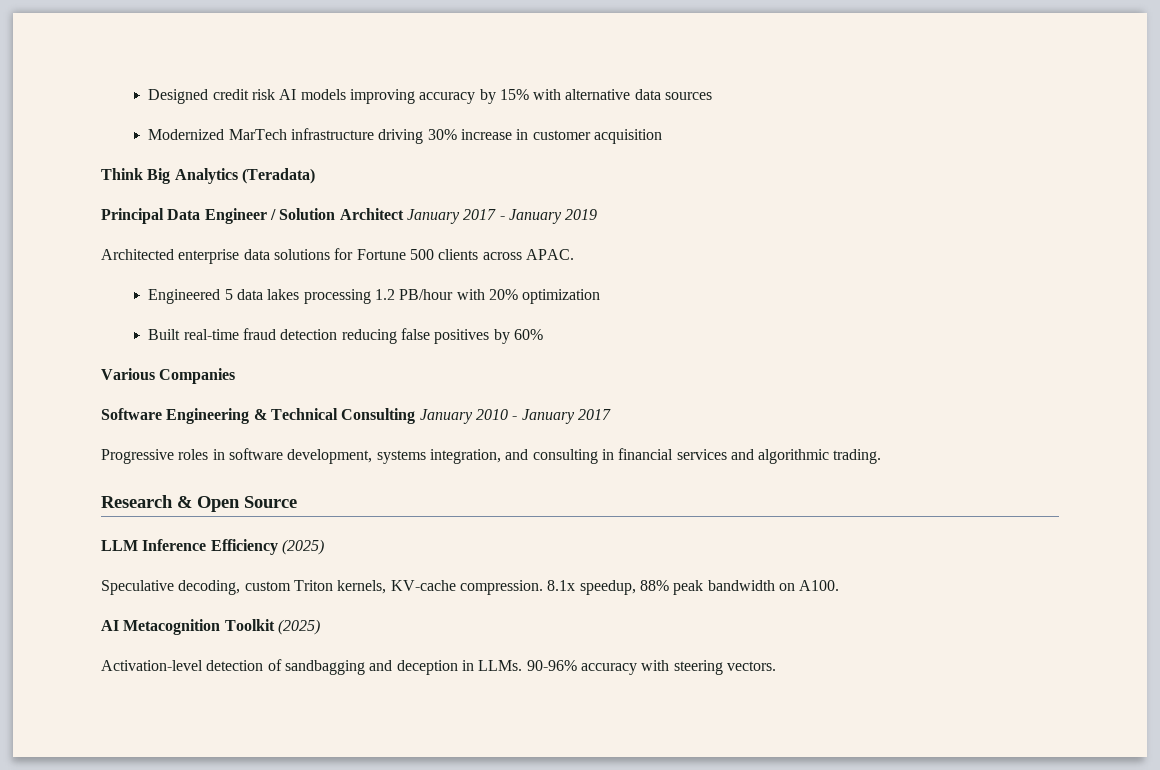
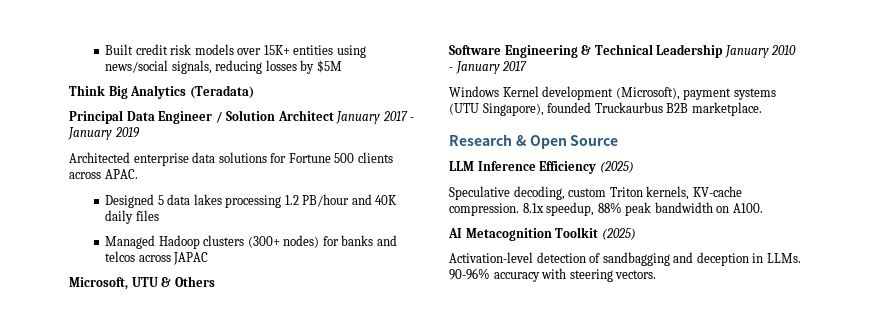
- Designed credit risk AI models improving accuracy by 15% with alternative data sources
- Modernized MarTech infrastructure driving 30% increase in customer acquisition
+ Built credit risk models over 15K+ entities using news/social signals, reducing losses by $5M
- Engineered 5 data lakes processing 1.2 PB/hour with 20% optimization
- Built real-time fraud detection reducing false positives by 60%
- Various Companies
+ Designed 5 data lakes processing 1.2 PB/hour and 40K daily files
+ Managed Hadoop clusters (300+ nodes) for banks and telcos across JAPAC
+ Microsoft, UTU & Others
- Software Engineering & Technical Consulting January 2010 - January 2017
+ Software Engineering & Technical Leadership January 2010 - January 2017
- Progressive roles in software development, systems integration, and consulting in financial services and algorithmic trading.
+ Windows Kernel development (Microsoft), payment systems (UTU Singapore), founded Truckaurbus B2B marketplace.

